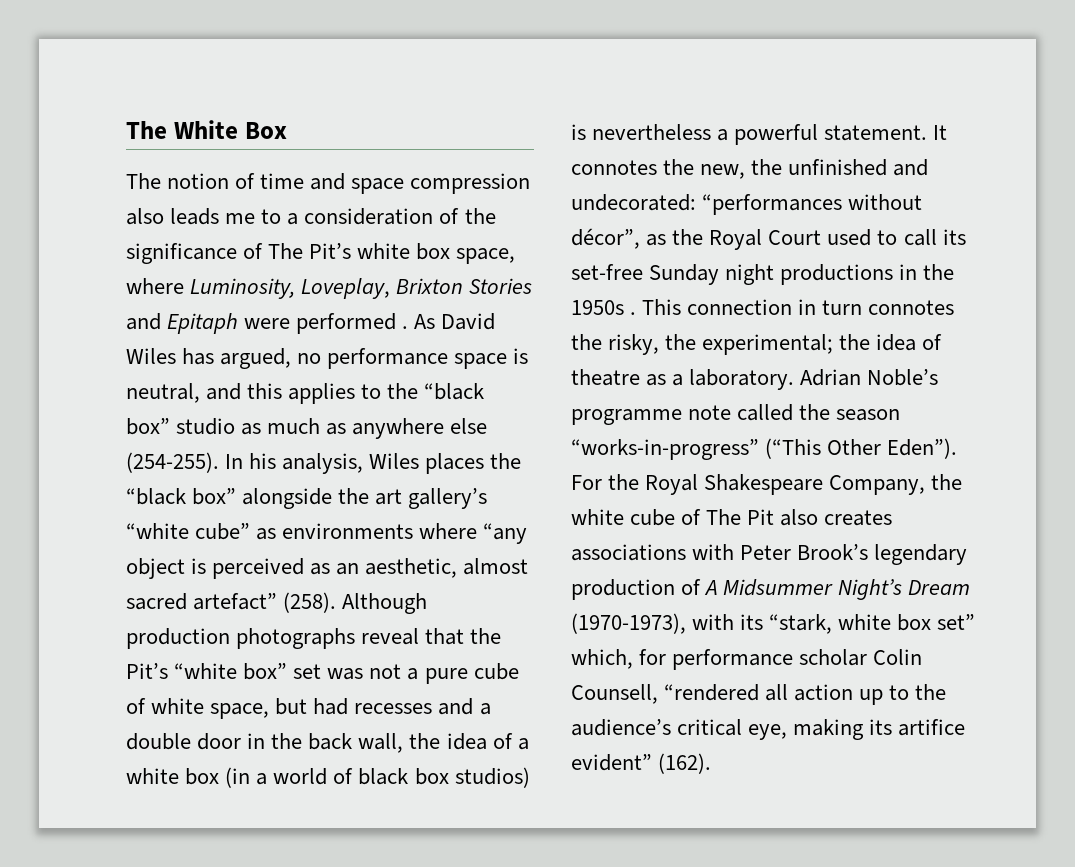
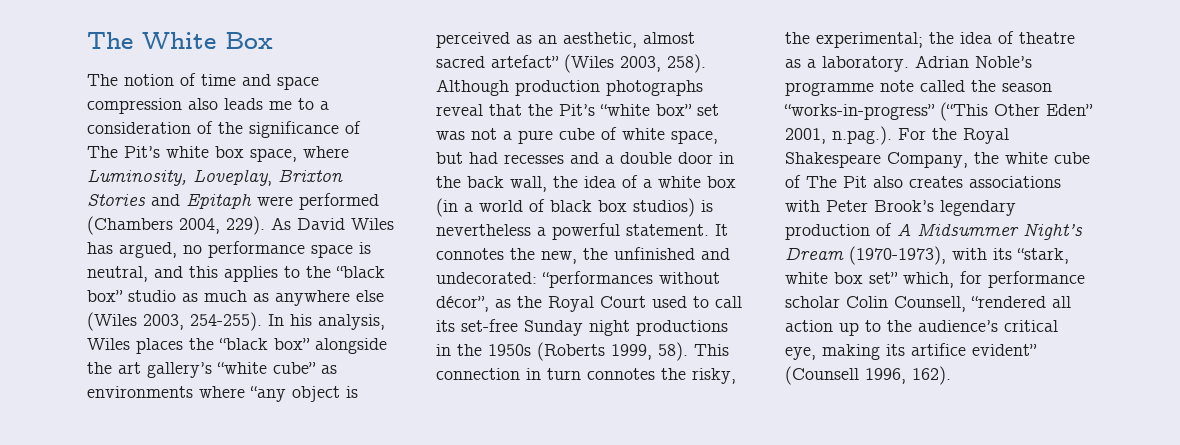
- The notion of time and space compression also leads me to a consideration of the significance of The Pit’s white box space, where Luminosity, Loveplay, Brixton Stories and Epitaph were performed .
+ The notion of time and space compression also leads me to a consideration of the significance of The Pit’s white box space, where Luminosity, Loveplay, Brixton Stories and Epitaph were performed (Chambers 2004, 229).
- As David Wiles has argued, no performance space is neutral, and this applies to the “black box” studio as much as anywhere else (254-255).
+ As David Wiles has argued, no performance space is neutral, and this applies to the “black box” studio as much as anywhere else (Wiles 2003, 254-255).
- In his analysis, Wiles places the “black box” alongside the art gallery’s “white cube” as environments where “any object is perceived as an aesthetic, almost sacred artefact” (258).
+ In his analysis, Wiles places the “black box” alongside the art gallery’s “white cube” as environments where “any object is perceived as an aesthetic, almost sacred artefact” (Wiles 2003, 258).
- It connotes the new, the unfinished and undecorated: “performances without décor”, as the Royal Court used to call its set-free Sunday night productions in the 1950s .
+ It connotes the new, the unfinished and undecorated: “performances without décor”, as the Royal Court used to call its set-free Sunday night productions in the 1950s (Roberts 1999, 58).
- Adrian Noble’s programme note called the season “works-in-progress” (“This Other Eden”). For the Royal Shakespeare Company, the white cube of The Pit also creates associations with Peter Brook’s legendary production of A Midsummer Night’s Dream (1970-1973), with its “stark, white box set” which, for performance scholar Colin Counsell, “rendered all action up to the audience’s critical eye, making its artifice evident” (162).
+ Adrian Noble’s programme note called the season “works-in-progress” (“This Other Eden” 2001, n.pag.). For the Royal Shakespeare Company, the white cube of The Pit also creates associations with Peter Brook’s legendary production of A Midsummer Night’s Dream (1970-1973), with its “stark, white box set” which, for performance scholar Colin Counsell, “rendered all action up to the audience’s critical eye, making its artifice evident” (Counsell 1996, 162).

